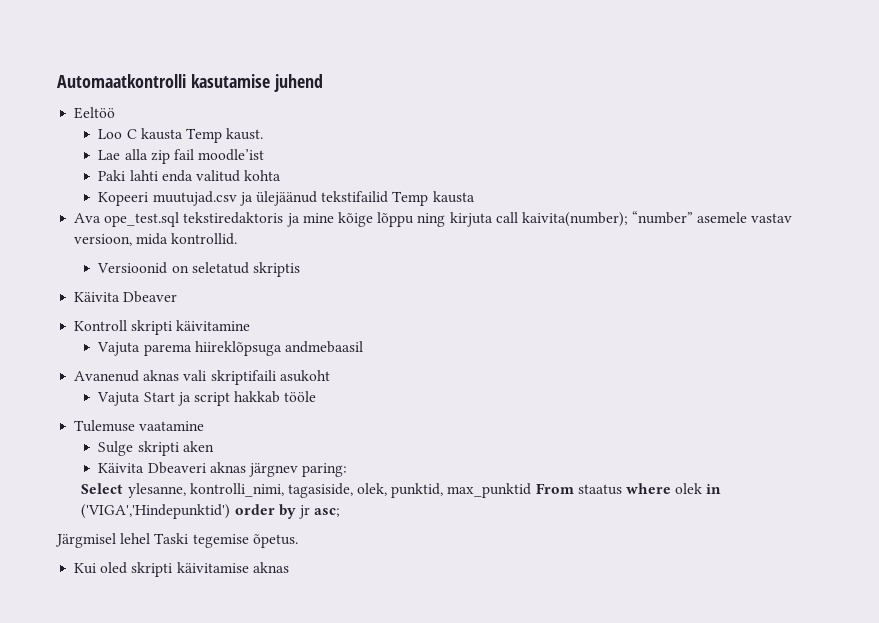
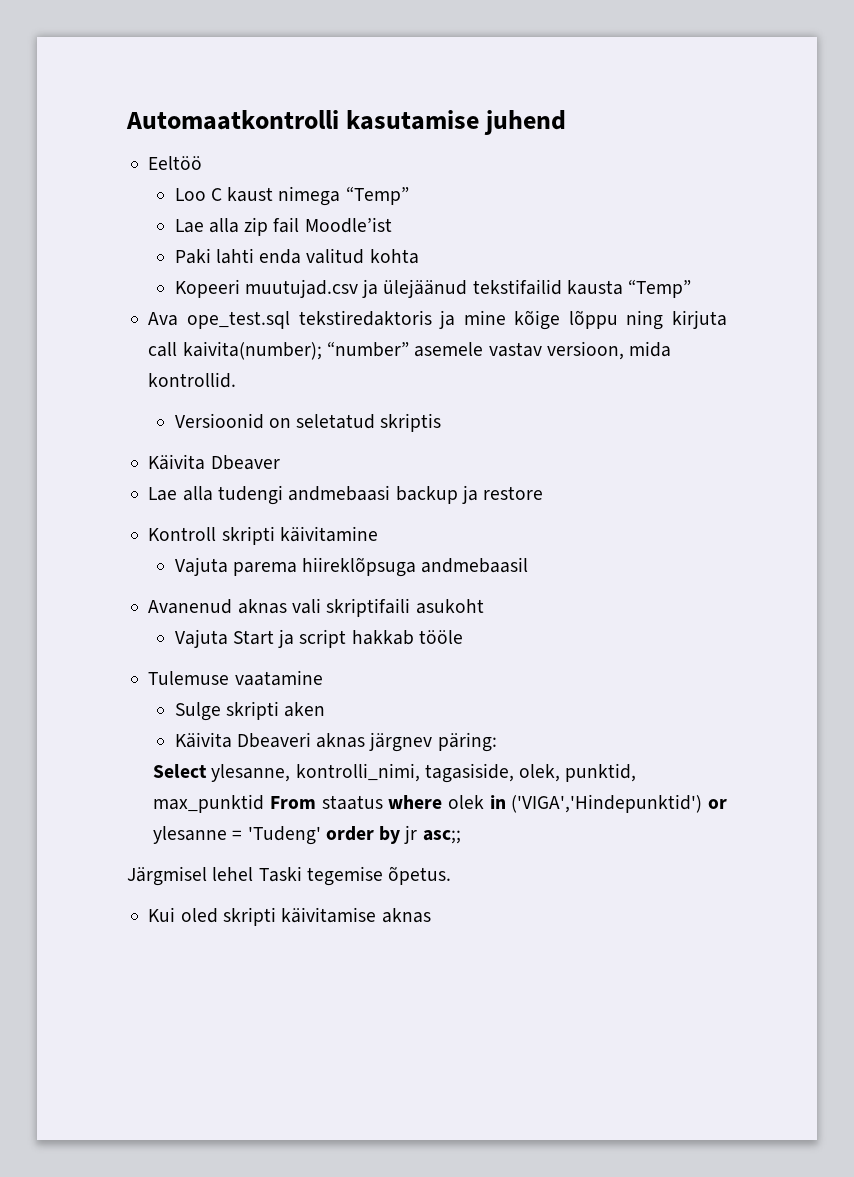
- Loo C kausta Temp kaust.
+ Loo C kaust nimega “Temp”
- Lae alla zip fail moodle’ist
+ Lae alla zip fail Moodle’ist
- Kopeeri muutujad.csv ja ülejäänud tekstifailid Temp kausta
+ Kopeeri muutujad.csv ja ülejäänud tekstifailid kausta “Temp”
+ Lae alla tudengi andmebaasi backup ja restore
- Käivita Dbeaveri aknas järgnev paring:
+ Käivita Dbeaveri aknas järgnev päring:
- Select ylesanne, kontrolli_nimi, tagasiside, olek, punktid, max_punktid From staatus where olek in ('VIGA','Hindepunktid') order by jr asc;
+ Select ylesanne, kontrolli_nimi, tagasiside, olek, punktid, max_punktid From staatus where olek in ('VIGA','Hindepunktid') or ylesanne = 'Tudeng' order by jr asc;;

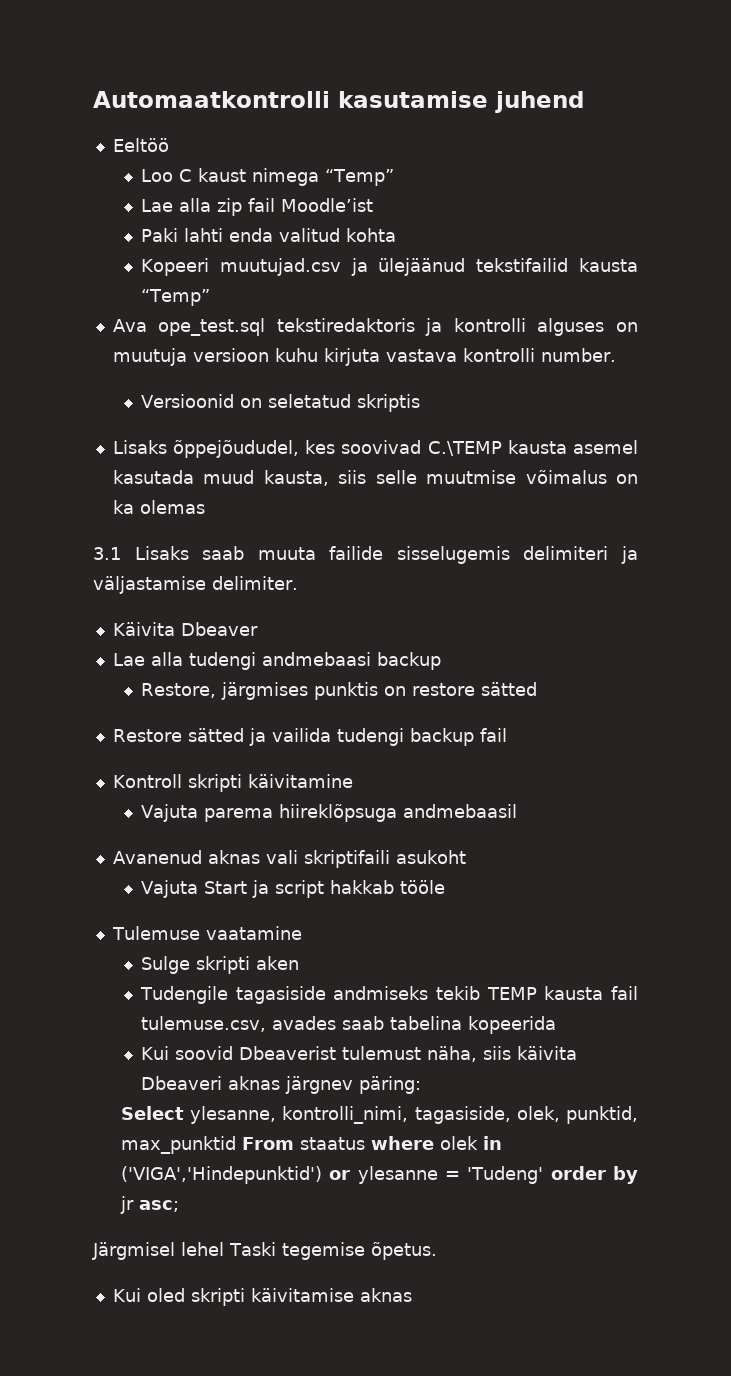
- Ava ope_test.sql tekstiredaktoris ja mine kõige lõppu ning kirjuta call kaivita(number); “number” asemele vastav versioon, mida kontrollid.
+ Ava ope_test.sql tekstiredaktoris ja kontrolli alguses on muutuja versioon kuhu kirjuta vastava kontrolli number.
  Versioonid on seletatud skriptis
+ Lisaks õppejõududel, kes soovivad C.\TEMP kausta asemel kasutada muud kausta, siis selle muutmise võimalus on ka olemas
+ 3.1 Lisaks saab muuta failide sisselugemis delimiteri ja väljastamise delimiter.
- Lae alla tudengi andmebaasi backup ja restore
+ Lae alla tudengi andmebaasi backup
+ Restore, järgmises punktis on restore sätted
+ Restore sätted ja vailida tudengi backup fail
- Käivita Dbeaveri aknas järgnev päring:
+ Tudengile tagasiside andmiseks tekib TEMP kausta fail tulemuse.csv, avades saab tabelina kopeerida
+ Kui soovid Dbeaverist tulemust näha, siis käivita Dbeaveri aknas järgnev päring:
- Select ylesanne, kontrolli_nimi, tagasiside, olek, punktid, max_punktid From staatus where olek in ('VIGA','Hindepunktid') or ylesanne = 'Tudeng' order by jr asc;;
+ Select ylesanne, kontrolli_nimi, tagasiside, olek, punktid, max_punktid From staatus where olek in ('VIGA','Hindepunktid') or ylesanne = 'Tudeng' order by jr asc;

